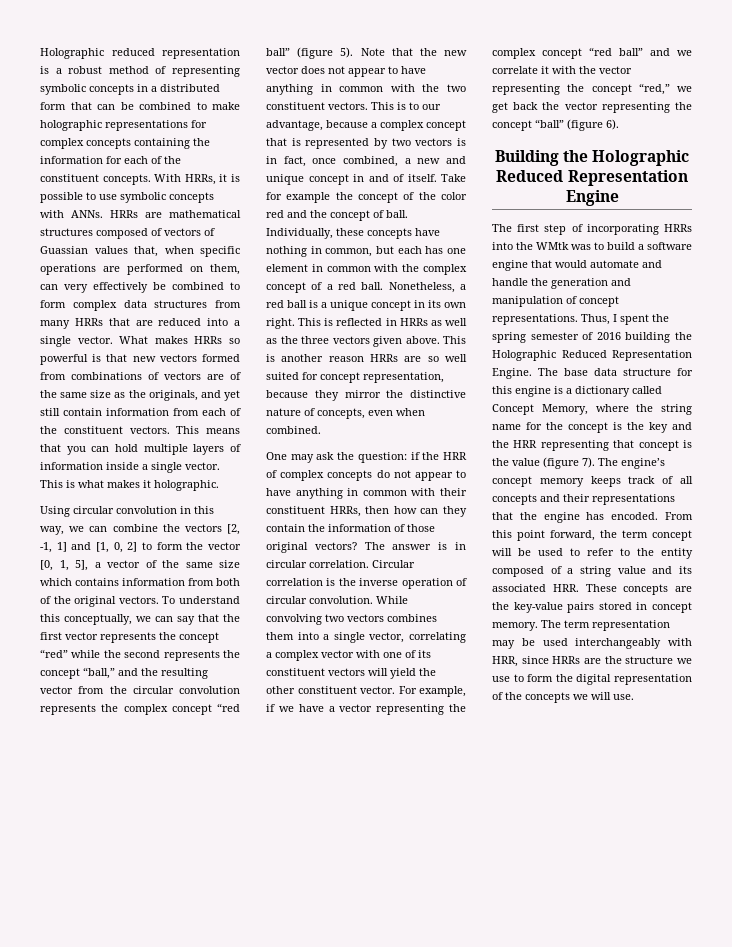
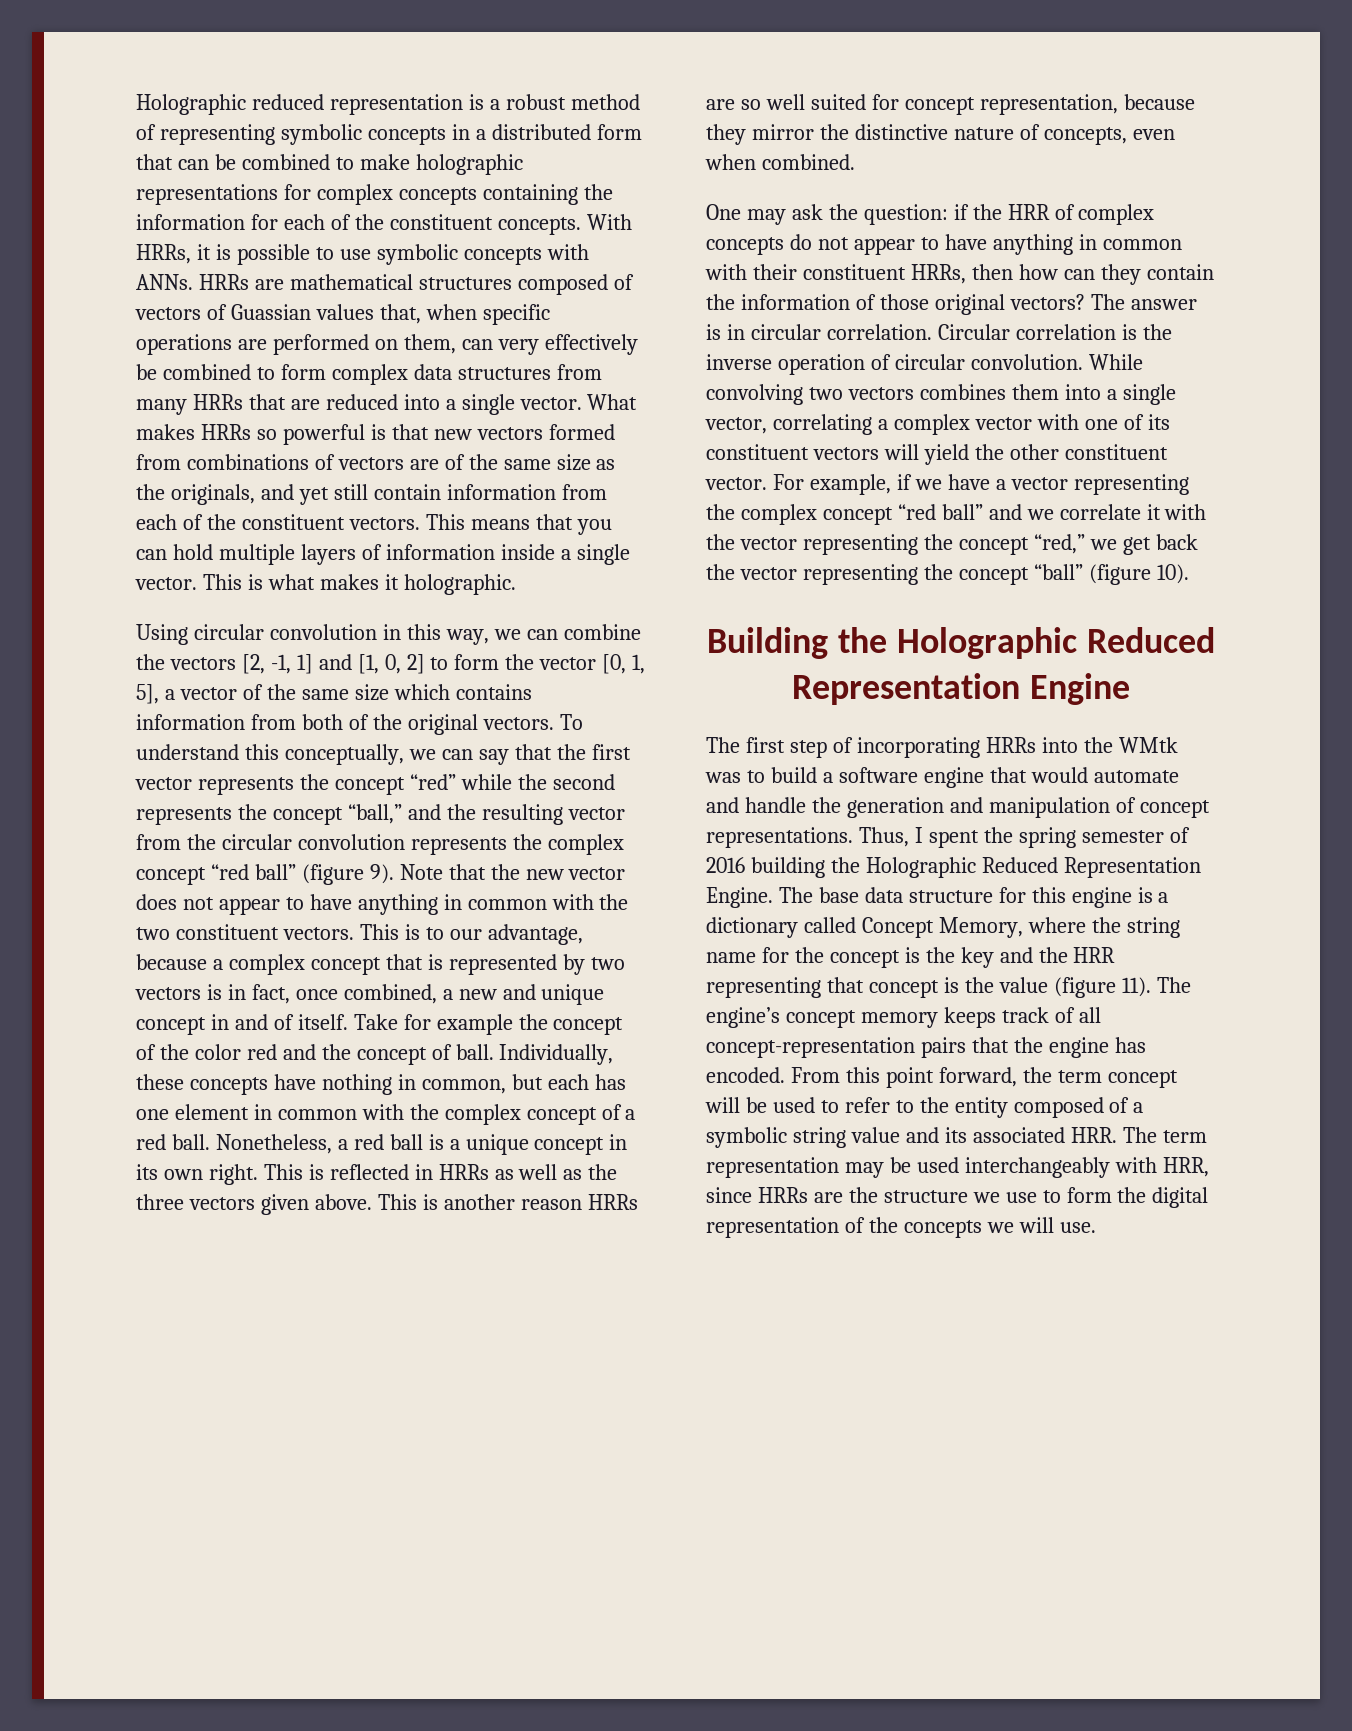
- To understand this conceptually, we can say that the first vector represents the concept “red” while the second represents the concept “ball,” and the resulting vector from the circular convolution represents the complex concept “red ball” (figure 5).
+ To understand this conceptually, we can say that the first vector represents the concept “red” while the second represents the concept “ball,” and the resulting vector from the circular convolution represents the complex concept “red ball” (figure 9).
- For example, if we have a vector representing the complex concept “red ball” and we correlate it with the vector representing the concept “red,” we get back the vector representing the concept “ball” (figure 6).
+ For example, if we have a vector representing the complex concept “red ball” and we correlate it with the vector representing the concept “red,” we get back the vector representing the concept “ball” (figure 10).
- The base data structure for this engine is a dictionary called Concept Memory, where the string name for the concept is the key and the HRR representing that concept is the value (figure 7).
+ The base data structure for this engine is a dictionary called Concept Memory, where the string name for the concept is the key and the HRR representing that concept is the value (figure 11).
- The engine’s concept memory keeps track of all concepts and their representations that the engine has encoded.
+ The engine’s concept memory keeps track of all concept-representation pairs that the engine has encoded.
- From this point forward, the term concept will be used to refer to the entity composed of a string value and its associated HRR. These concepts are the key-value pairs stored in concept memory. The term representation may be used interchangeably with HRR, since HRRs are the structure we use to form the digital representation of the concepts we will use.
+ From this point forward, the term concept will be used to refer to the entity composed of a symbolic string value and its associated HRR. The term representation may be used interchangeably with HRR, since HRRs are the structure we use to form the digital representation of the concepts we will use.

